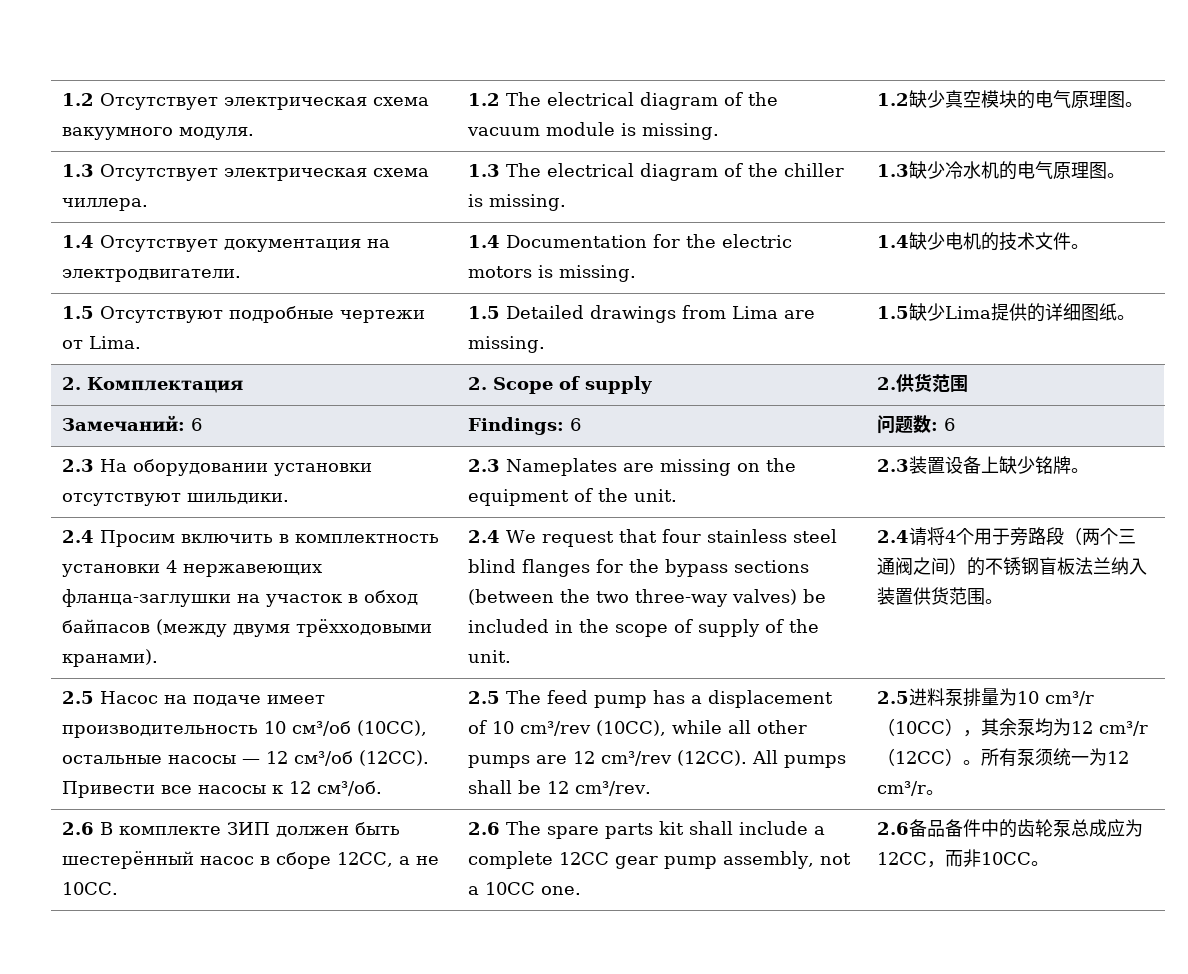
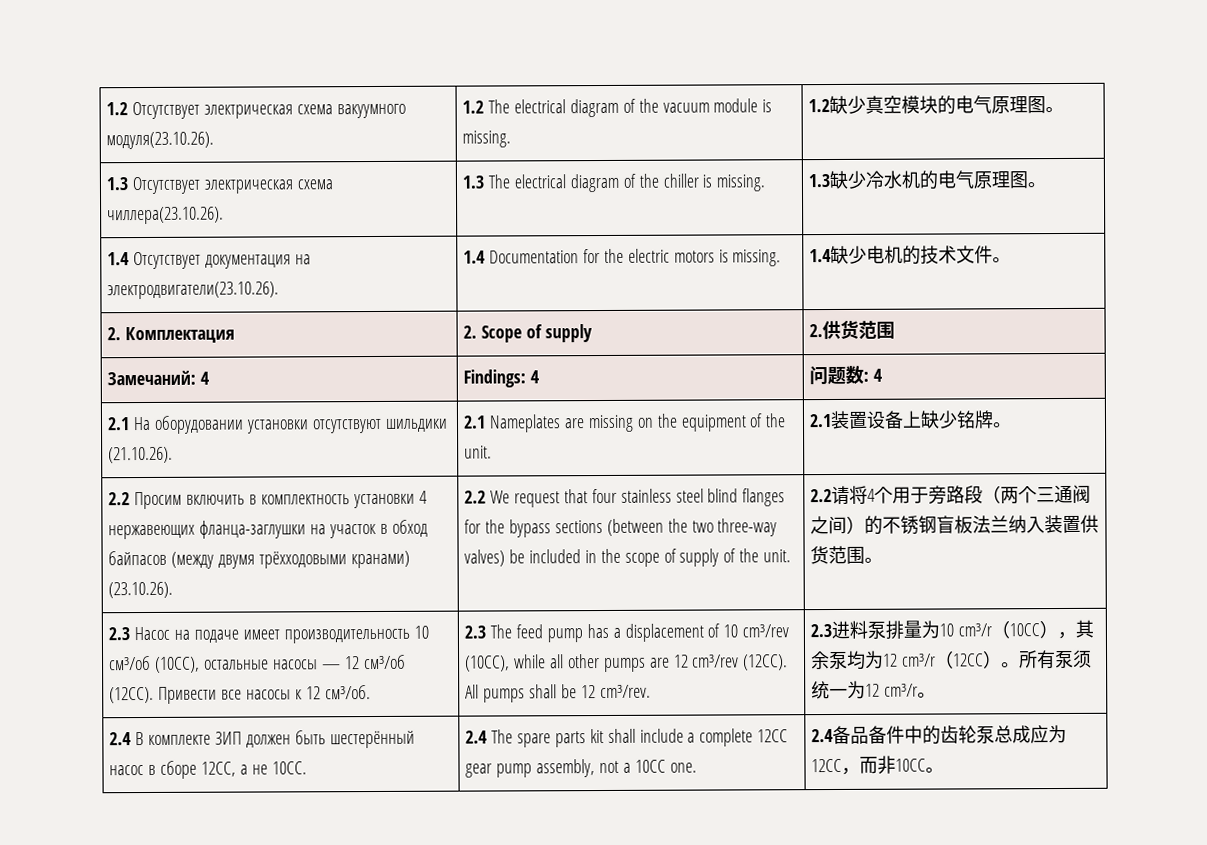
- 1.2 Отсутствует электрическая схема вакуумного модуля. | 1.2 The electrical diagram of the vacuum module is missing. | 1.2缺少真空模块的电气原理图。
+ 1.2 Отсутствует электрическая схема вакуумного модуля(23.10.26). | 1.2 The electrical diagram of the vacuum module is missing. | 1.2缺少真空模块的电气原理图。
- 1.3 Отсутствует электрическая схема чиллера. | 1.3 The electrical diagram of the chiller is missing. | 1.3缺少冷水机的电气原理图。
+ 1.3 Отсутствует электрическая схема чиллера(23.10.26). | 1.3 The electrical diagram of the chiller is missing. | 1.3缺少冷水机的电气原理图。
- 1.4 Отсутствует документация на электродвигатели. | 1.4 Documentation for the electric motors is missing. | 1.4缺少电机的技术文件。
+ 1.4 Отсутствует документация на электродвигатели(23.10.26). | 1.4 Documentation for the electric motors is missing. | 1.4缺少电机的技术文件。
- 1.5 Отсутствуют подробные чертежи от Lima. | 1.5 Detailed drawings from Lima are missing. | 1.5缺少Lima提供的详细图纸。
- Замечаний: 6 | Findings: 6 | 问题数: 6
- 2.3 На оборудовании установки отсутствуют шильдики. | 2.3 Nameplates are missing on the equipment of the unit. | 2.3装置设备上缺少铭牌。
+ Замечаний: 4 | Findings: 4 | 问题数: 4
+ 2.1 На оборудовании установки отсутствуют шильдики (21.10.26). | 2.1 Nameplates are missing on the equipment of the unit. | 2.1装置设备上缺少铭牌。
- 2.4 Просим включить в комплектность установки 4 нержавеющих фланца-заглушки на участок в обход байпасов (между двумя трёхходовыми кранами). | 2.4 We request that four stainless steel blind flanges for the bypass sections (between the two three-way valves) be included in the scope of supply of the unit.
+ 2.2 Просим включить в комплектность установки 4 нержавеющих фланца-заглушки на участок в обход байпасов (между двумя трёхходовыми кранами) (23.10.26). | 2.2 We request that four stainless steel blind flanges for the bypass sections (between the two three-way valves) be included in the scope of supply of the unit.
- 2.4请将4个用于旁路段（两个三通阀之间）的不锈钢盲板法兰纳入装置供货范围。
+ 2.2请将4个用于旁路段（两个三通阀之间）的不锈钢盲板法兰纳入装置供货范围。
- 2.5 Насос на подаче имеет производительность 10 см³/об (10CC), остальные насосы — 12 см³/об (12CC).
+ 2.3 Насос на подаче имеет производительность 10 см³/об (10CC), остальные насосы — 12 см³/об (12CC).
- 2.5 The feed pump has a displacement of 10 cm³/rev (10CC), while all other pumps are 12 cm³/rev (12CC).
+ 2.3 The feed pump has a displacement of 10 cm³/rev (10CC), while all other pumps are 12 cm³/rev (12CC).
- 2.5进料泵排量为10 cm³/r（10CC），其余泵均为12 cm³/r（12CC）。
+ 2.3进料泵排量为10 cm³/r（10CC），其余泵均为12 cm³/r（12CC）。
- 2.6 В комплекте ЗИП должен быть шестерённый насос в сборе 12CC, а не 10CC.
+ 2.4 В комплекте ЗИП должен быть шестерённый насос в сборе 12CC, а не 10CC.
- 2.6 The spare parts kit shall include a complete 12CC gear pump assembly, not a 10CC one.
+ 2.4 The spare parts kit shall include a complete 12CC gear pump assembly, not a 10CC one.
- 2.6备品备件中的齿轮泵总成应为12CC，而非10CC。
+ 2.4备品备件中的齿轮泵总成应为12CC，而非10CC。

